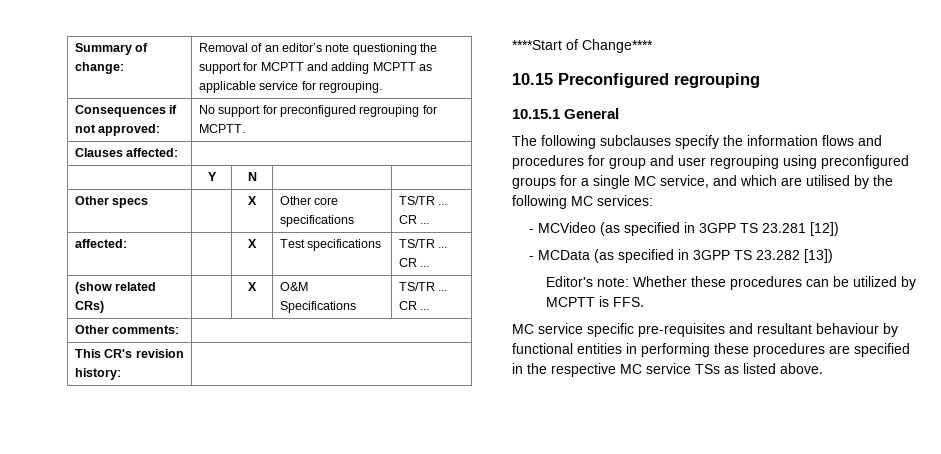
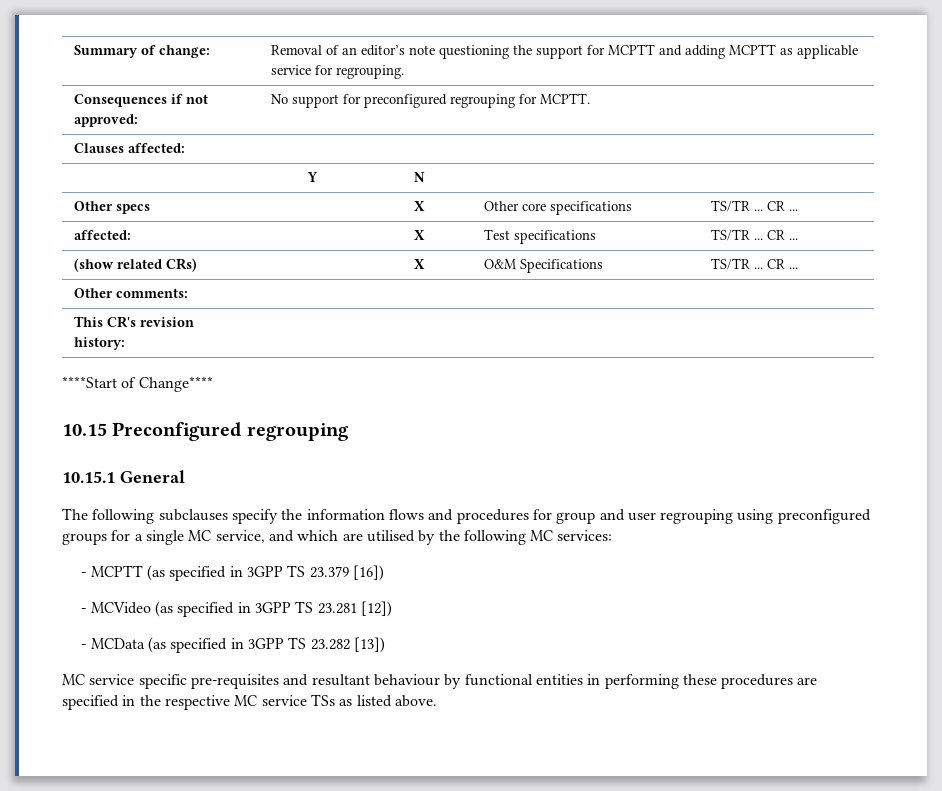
+ - MCPTT (as specified in 3GPP TS 23.379 [16])
- Editor's note: Whether these procedures can be utilized by MCPTT is FFS.

